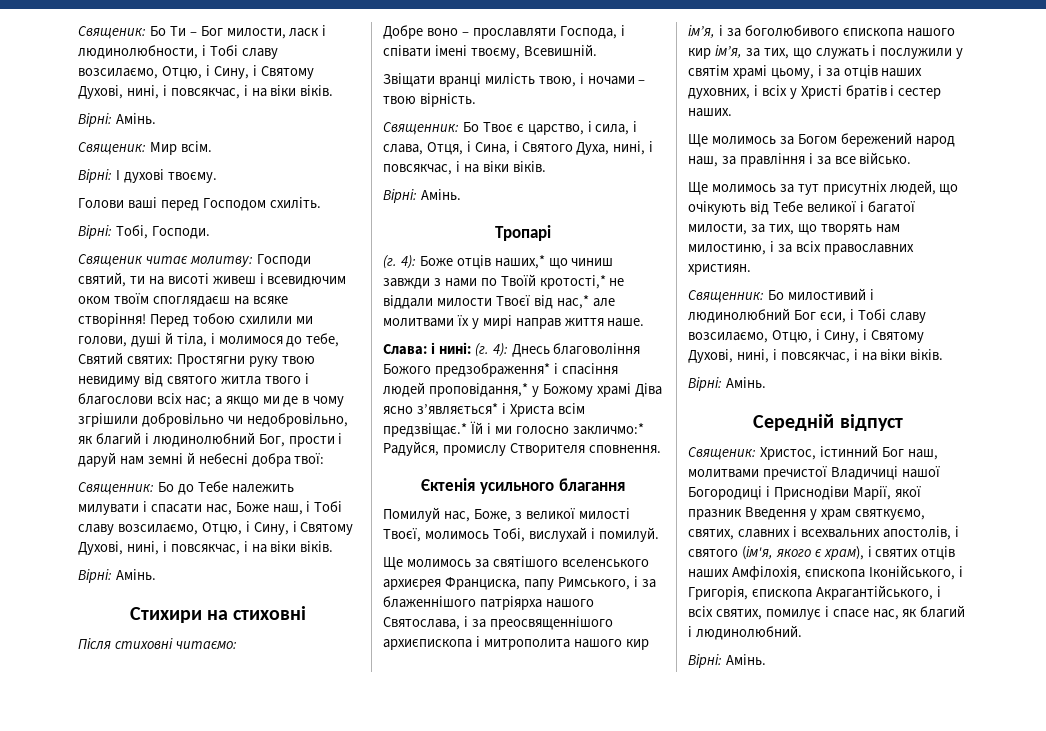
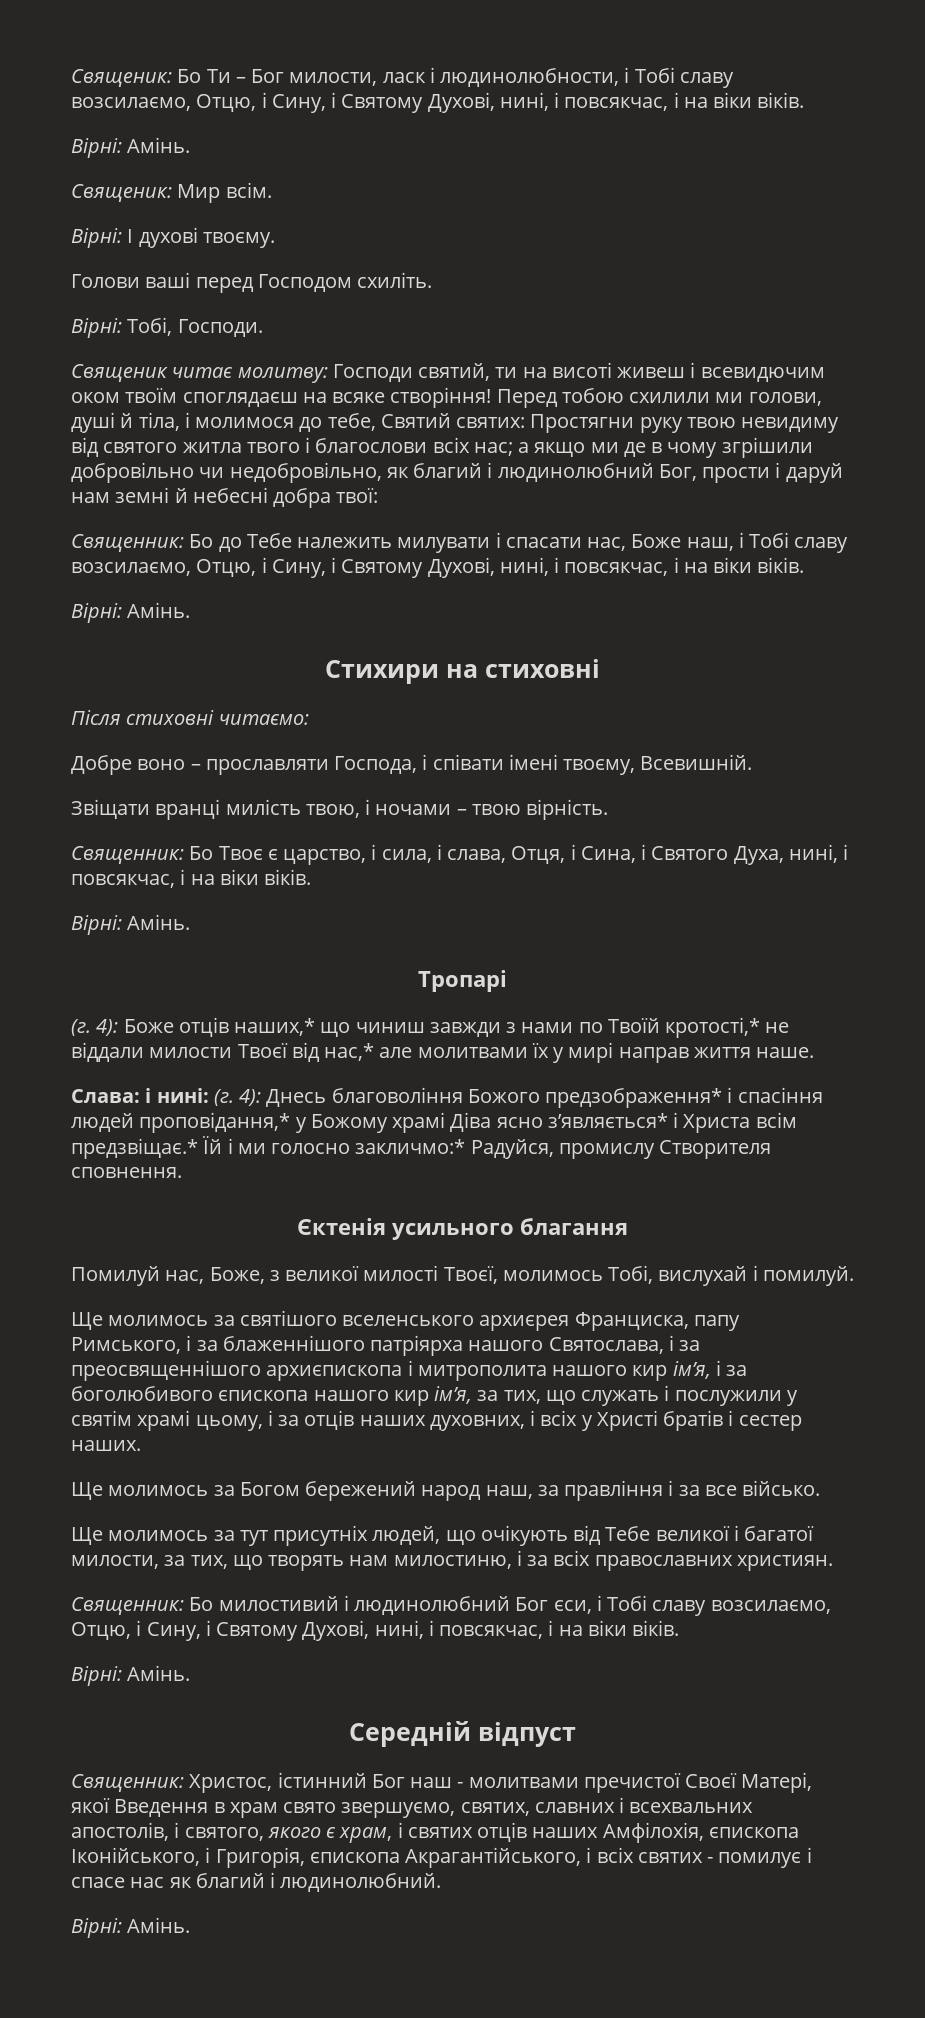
- Священик: Христос, істинний Бог наш, молитвами пречистої Владичиці нашої Богородиці і Приснодіви Марії, якої празник Введення у храм святкуємо, святих, славних і всехвальних апостолів, і святого (ім'я, якого є храм), і святих отців наших Амфілохія, єпископа Іконійського, і Григорія, єпископа Акрагантійського, і всіх святих, помилує і спасе нас, як благий і людинолюбний.
+ Священник: Христос, істинний Бог наш - молитвами пречистої Cвоєї Матері, якої Введення в храм свято звершуємо, святих, славних і всехвальних апостолів, і святого, якого є храм, і святих отців наших Амфілохія, єпископа Іконійського, і Григорія, єпископа Акрагантійського, і всіх святих - помилує і спасе нас як благий і людинолюбний.

